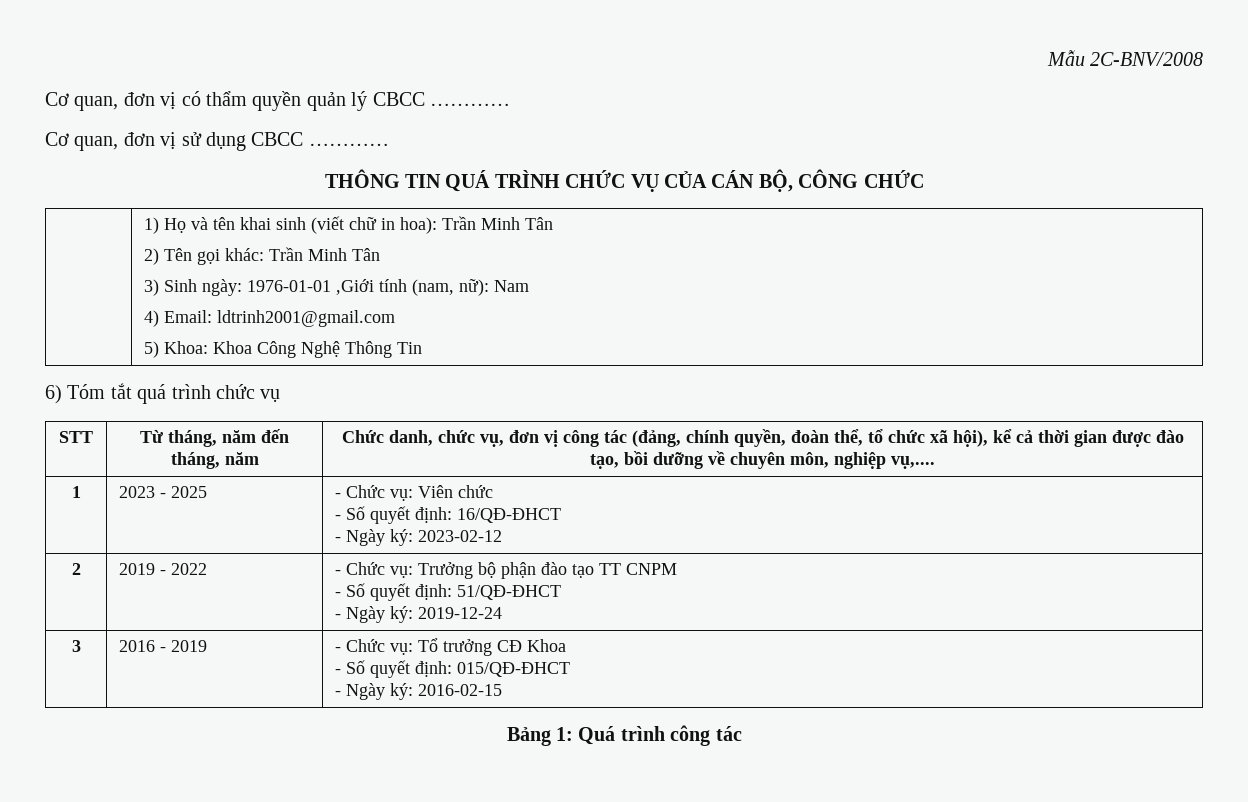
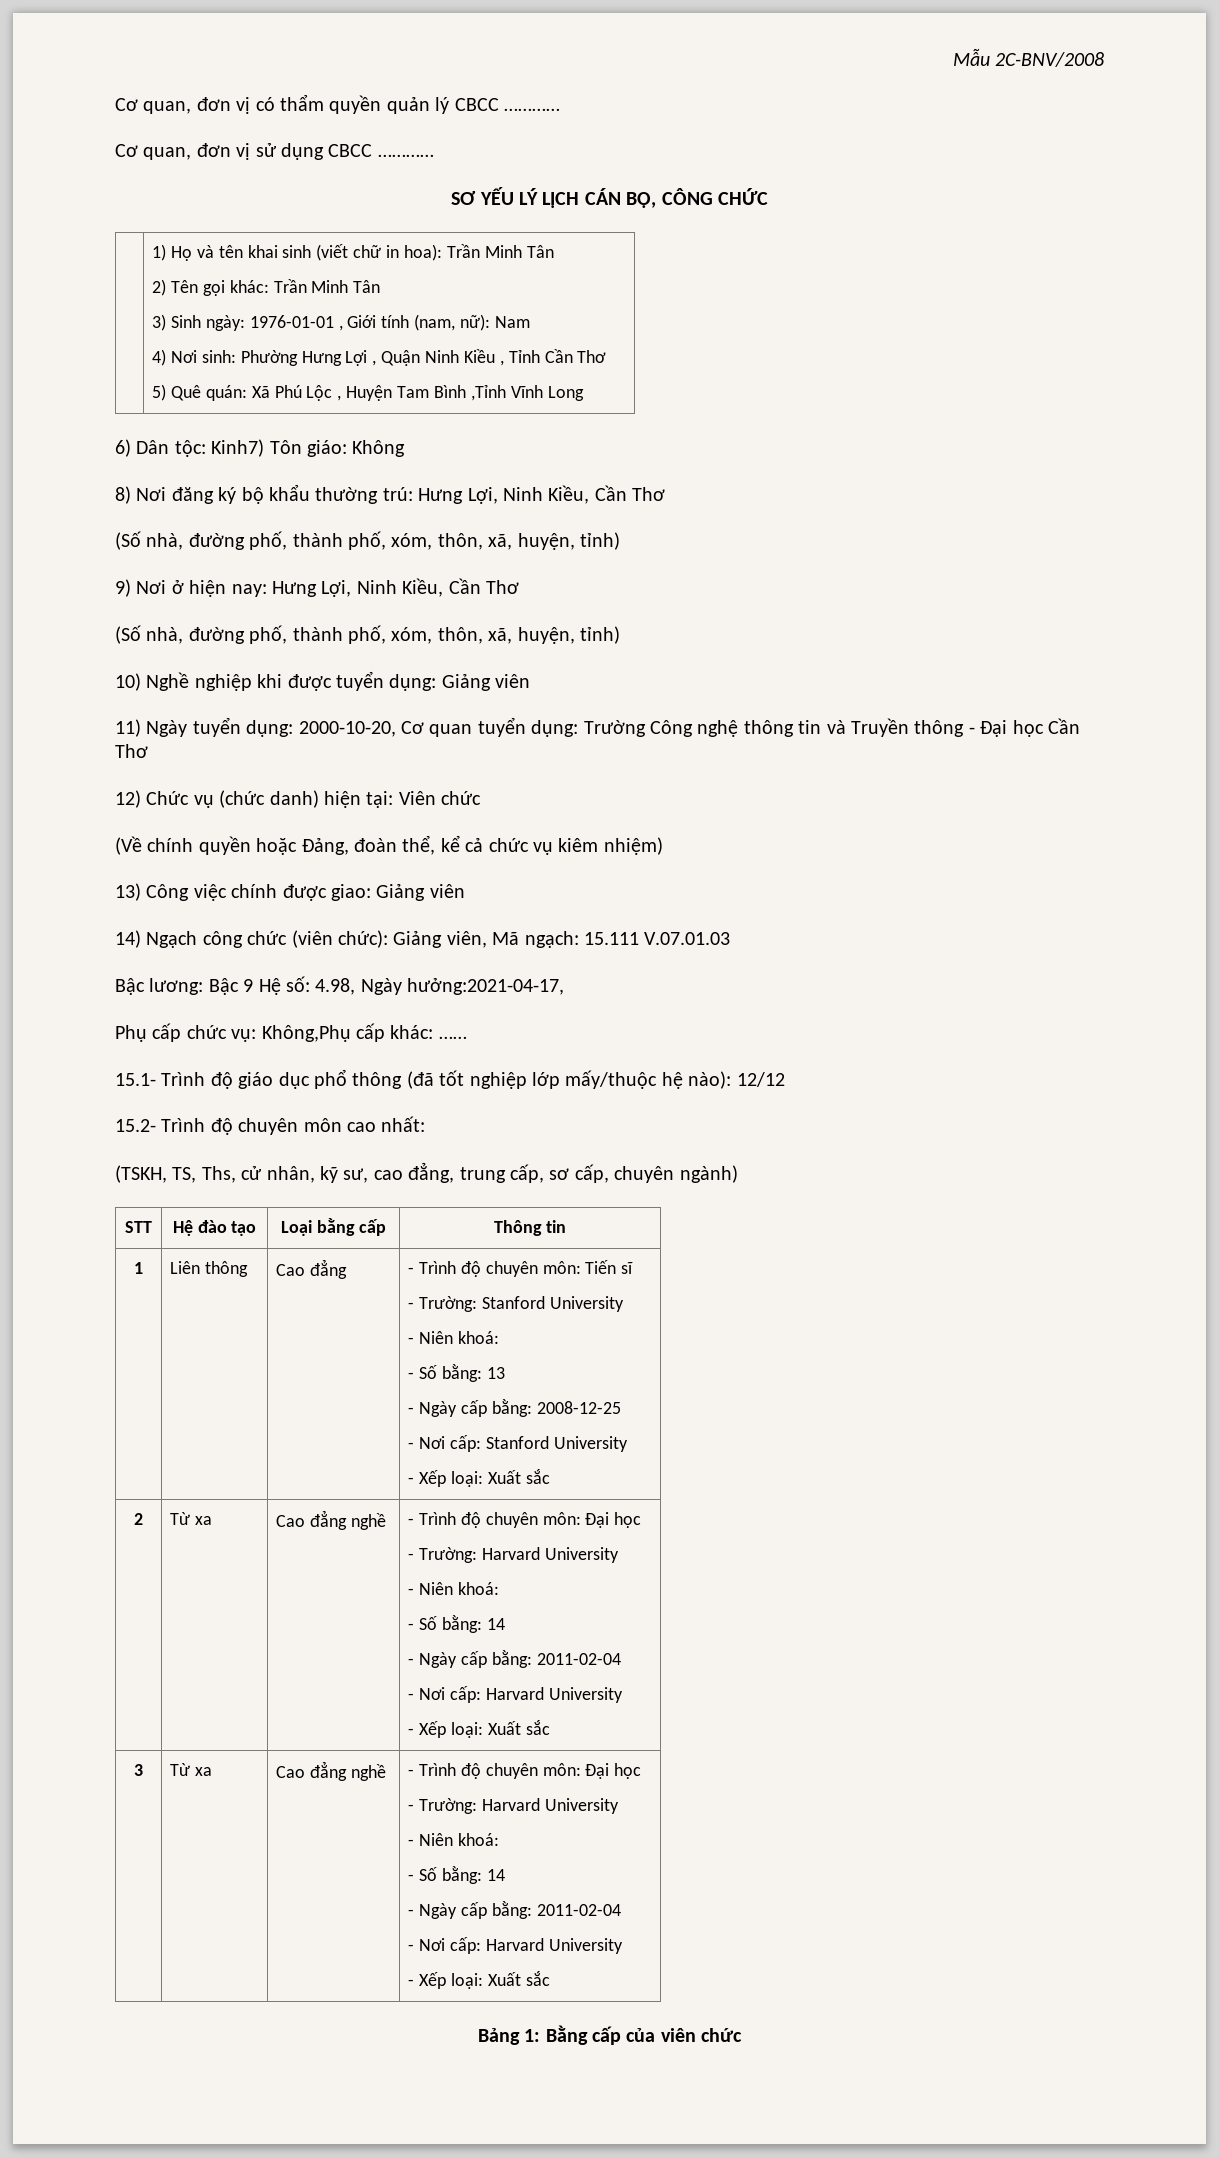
- THÔNG TIN QUÁ TRÌNH CHỨC VỤ CỦA CÁN BỘ, CÔNG CHỨC
+ SƠ YẾU LÝ LỊCH CÁN BỘ, CÔNG CHỨC
- 3) Sinh ngày: 1976-01-01 ,Giới tính (nam, nữ): Nam
+ 3) Sinh ngày: 1976-01-01 , Giới tính (nam, nữ): Nam
- 4) Email: ldtrinh2001@gmail.com
- 5) Khoa: Khoa Công Nghệ Thông Tin
- 6) Tóm tắt quá trình chức vụ
- STT | Từ tháng, năm đến tháng, năm | Chức danh, chức vụ, đơn vị công tác (đảng, chính quyền, đoàn thể, tổ chức xã hội), kể cả thời gian được đào tạo, bồi dưỡng về chuyên môn, nghiệp vụ,....
- 1 | 2023 - 2025 | - Chức vụ: Viên chức
- - Số quyết định: 16/QĐ-ĐHCT
- - Ngày ký: 2023-02-12
- 2 | 2019 - 2022 | - Chức vụ: Trưởng bộ phận đào tạo TT CNPM
- - Số quyết định: 51/QĐ-ĐHCT
- - Ngày ký: 2019-12-24
- 3 | 2016 - 2019 | - Chức vụ: Tổ trưởng CĐ Khoa
- - Số quyết định: 015/QĐ-ĐHCT
- - Ngày ký: 2016-02-15
- Bảng 1: Quá trình công tác
+ 4) Nơi sinh: Phường Hưng Lợi , Quận Ninh Kiều , Tỉnh Cần Thơ
+ 5) Quê quán: Xã Phú Lộc , Huyện Tam Bình ,Tỉnh Vĩnh Long
+ 6) Dân tộc: Kinh7) Tôn giáo: Không
+ 8) Nơi đăng ký bộ khẩu thường trú: Hưng Lợi, Ninh Kiều, Cần Thơ
+ (Số nhà, đường phố, thành phố, xóm, thôn, xã, huyện, tỉnh)
+ 9) Nơi ở hiện nay: Hưng Lợi, Ninh Kiều, Cần Thơ
+ (Số nhà, đường phố, thành phố, xóm, thôn, xã, huyện, tỉnh)
+ 10) Nghề nghiệp khi được tuyển dụng: Giảng viên
+ 11) Ngày tuyển dụng: 2000-10-20, Cơ quan tuyển dụng: Trường Công nghệ thông tin và Truyền thông - Đại học Cần Thơ
+ 12) Chức vụ (chức danh) hiện tại: Viên chức
+ (Về chính quyền hoặc Đảng, đoàn thể, kể cả chức vụ kiêm nhiệm)
+ 13) Công việc chính được giao: Giảng viên
+ 14) Ngạch công chức (viên chức): Giảng viên, Mã ngạch: 15.111 V.07.01.03
+ Bậc lương: Bậc 9 Hệ số: 4.98, Ngày hưởng:2021-04-17,
+ Phụ cấp chức vụ: Không,Phụ cấp khác: ……
+ 15.1- Trình độ giáo dục phổ thông (đã tốt nghiệp lớp mấy/thuộc hệ nào): 12/12
+ 15.2- Trình độ chuyên môn cao nhất:
+ (TSKH, TS, Ths, cử nhân, kỹ sư, cao đẳng, trung cấp, sơ cấp, chuyên ngành)
+ STT | Hệ đào tạo | Loại bằng cấp | Thông tin
+ 1 | Liên thông | Cao đẳng | - Trình độ chuyên môn: Tiến sĩ
+ - Trường: Stanford University
+ - Niên khoá:
+ - Số bằng: 13
+ - Ngày cấp bằng: 2008-12-25
+ - Nơi cấp: Stanford University
+ - Xếp loại: Xuất sắc
+ 2 | Từ xa | Cao đẳng nghề | - Trình độ chuyên môn: Đại học
+ - Trường: Harvard University
+ - Niên khoá:
+ - Số bằng: 14
+ - Ngày cấp bằng: 2011-02-04
+ - Nơi cấp: Harvard University
+ - Xếp loại: Xuất sắc
+ 3 | Từ xa | Cao đẳng nghề | - Trình độ chuyên môn: Đại học
+ - Trường: Harvard University
+ - Niên khoá:
+ - Số bằng: 14
+ - Ngày cấp bằng: 2011-02-04
+ - Nơi cấp: Harvard University
+ - Xếp loại: Xuất sắc
+ Bảng 1: Bằng cấp của viên chức

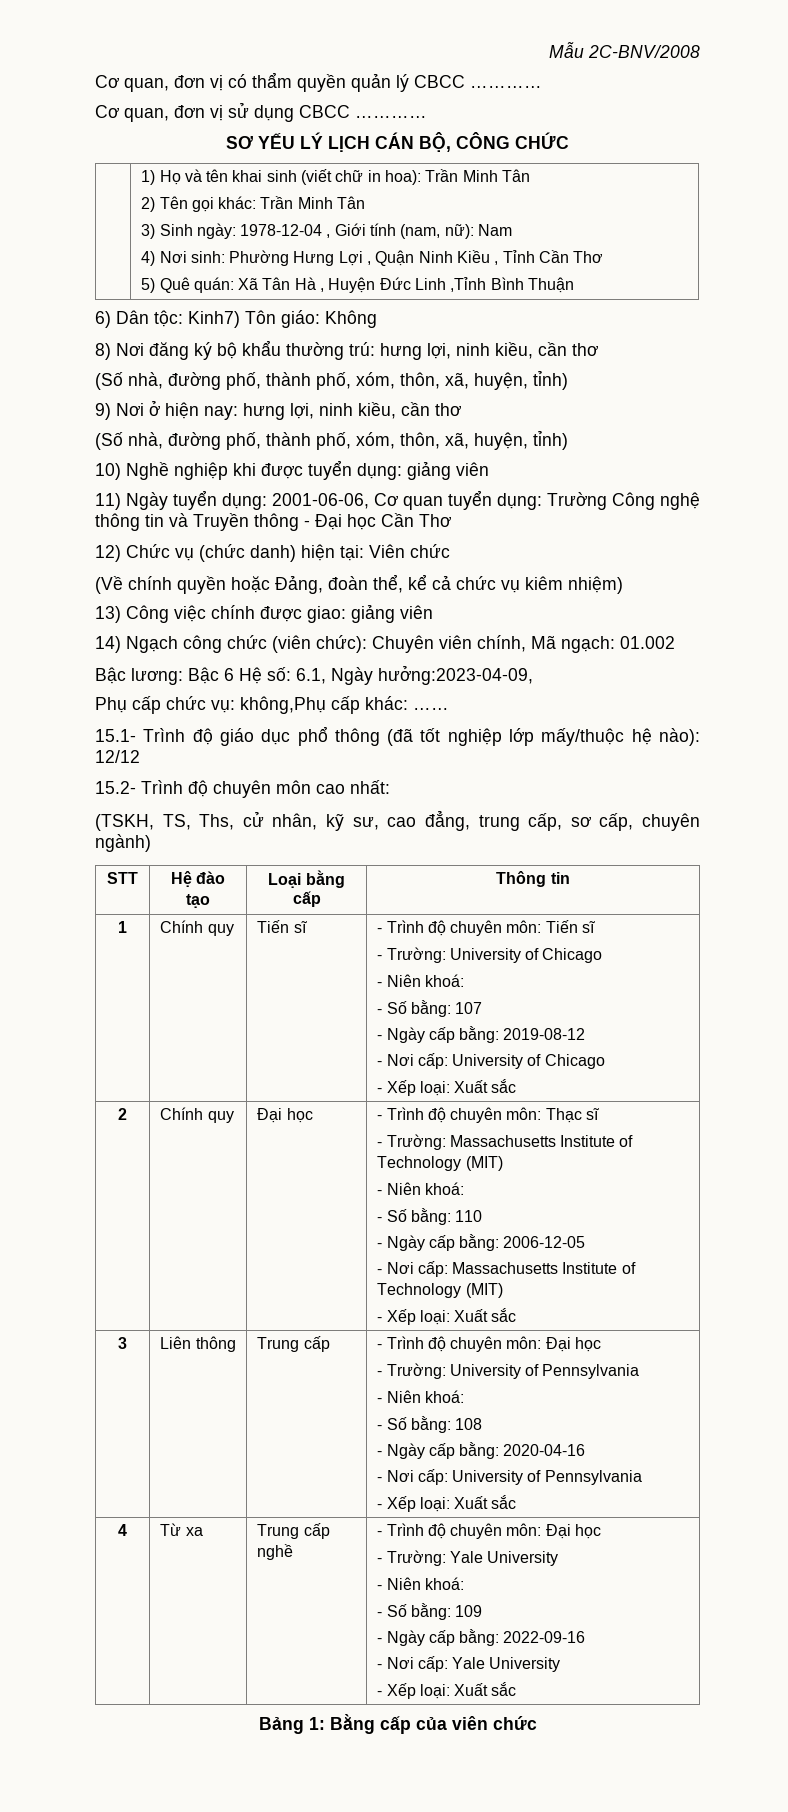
- 3) Sinh ngày: 1976-01-01 , Giới tính (nam, nữ): Nam
+ 3) Sinh ngày: 1978-12-04 , Giới tính (nam, nữ): Nam
- 5) Quê quán: Xã Phú Lộc , Huyện Tam Bình ,Tỉnh Vĩnh Long
+ 5) Quê quán: Xã Tân Hà , Huyện Đức Linh ,Tỉnh Bình Thuận
- 8) Nơi đăng ký bộ khẩu thường trú: Hưng Lợi, Ninh Kiều, Cần Thơ
+ 8) Nơi đăng ký bộ khẩu thường trú: hưng lợi, ninh kiều, cần thơ
- 9) Nơi ở hiện nay: Hưng Lợi, Ninh Kiều, Cần Thơ
+ 9) Nơi ở hiện nay: hưng lợi, ninh kiều, cần thơ
- 10) Nghề nghiệp khi được tuyển dụng: Giảng viên
+ 10) Nghề nghiệp khi được tuyển dụng: giảng viên
- 11) Ngày tuyển dụng: 2000-10-20, Cơ quan tuyển dụng: Trường Công nghệ thông tin và Truyền thông - Đại học Cần Thơ
+ 11) Ngày tuyển dụng: 2001-06-06, Cơ quan tuyển dụng: Trường Công nghệ thông tin và Truyền thông - Đại học Cần Thơ
- 13) Công việc chính được giao: Giảng viên
+ 13) Công việc chính được giao: giảng viên
- 14) Ngạch công chức (viên chức): Giảng viên, Mã ngạch: 15.111 V.07.01.03
+ 14) Ngạch công chức (viên chức): Chuyên viên chính, Mã ngạch: 01.002
- Bậc lương: Bậc 9 Hệ số: 4.98, Ngày hưởng:2021-04-17,
+ Bậc lương: Bậc 6 Hệ số: 6.1, Ngày hưởng:2023-04-09,
- Phụ cấp chức vụ: Không,Phụ cấp khác: ……
+ Phụ cấp chức vụ: không,Phụ cấp khác: ……
- 1 | Liên thông | Cao đẳng | - Trình độ chuyên môn: Tiến sĩ
- - Trường: Stanford University
+ 1 | Chính quy | Tiến sĩ | - Trình độ chuyên môn: Tiến sĩ
+ - Trường: University of Chicago
  - Niên khoá:
- - Số bằng: 13
- - Ngày cấp bằng: 2008-12-25
- - Nơi cấp: Stanford University
+ - Số bằng: 107
+ - Ngày cấp bằng: 2019-08-12
+ - Nơi cấp: University of Chicago
- 2 | Từ xa | Cao đẳng nghề | - Trình độ chuyên môn: Đại học
- - Trường: Harvard University
+ 2 | Chính quy | Đại học | - Trình độ chuyên môn: Thạc sĩ
+ - Trường: Massachusetts Institute of Technology (MIT)
  - Niên khoá:
- - Số bằng: 14
- - Ngày cấp bằng: 2011-02-04
- - Nơi cấp: Harvard University
+ - Số bằng: 110
+ - Ngày cấp bằng: 2006-12-05
+ - Nơi cấp: Massachusetts Institute of Technology (MIT)
  - Xếp loại: Xuất sắc
- 3 | Từ xa | Cao đẳng nghề | - Trình độ chuyên môn: Đại học
- - Trường: Harvard University
+ 3 | Liên thông | Trung cấp | - Trình độ chuyên môn: Đại học
+ - Trường: University of Pennsylvania
  - Niên khoá:
- - Số bằng: 14
- - Ngày cấp bằng: 2011-02-04
- - Nơi cấp: Harvard University
+ - Số bằng: 108
+ - Ngày cấp bằng: 2020-04-16
+ - Nơi cấp: University of Pennsylvania
+ - Xếp loại: Xuất sắc
+ 4 | Từ xa | Trung cấp nghề | - Trình độ chuyên môn: Đại học
+ - Trường: Yale University
+ - Niên khoá:
+ - Số bằng: 109
+ - Ngày cấp bằng: 2022-09-16
+ - Nơi cấp: Yale University

